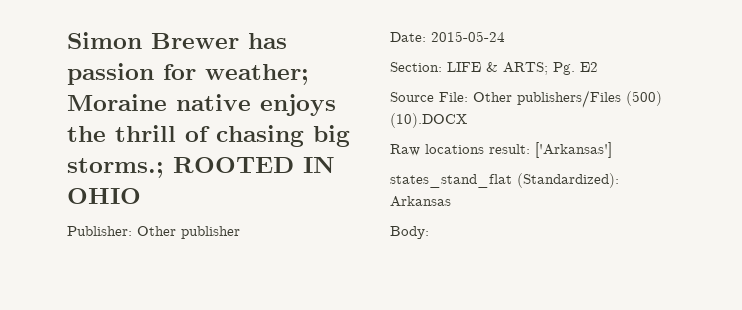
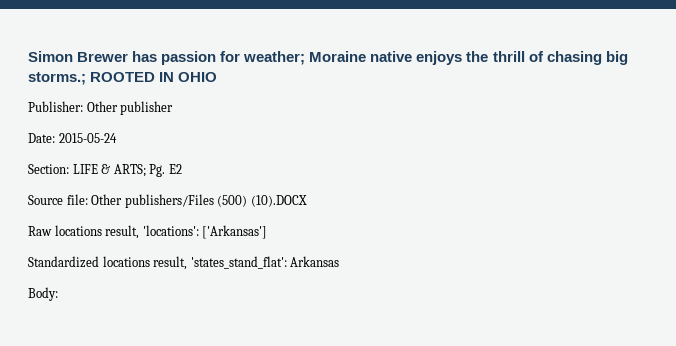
- Source File: Other publishers/Files (500) (10).DOCX
+ Source file: Other publishers/Files (500) (10).DOCX
- Raw locations result: ['Arkansas']
+ Raw locations result, 'locations': ['Arkansas']
- states_stand_flat (Standardized): Arkansas
+ Standardized locations result, 'states_stand_flat': Arkansas

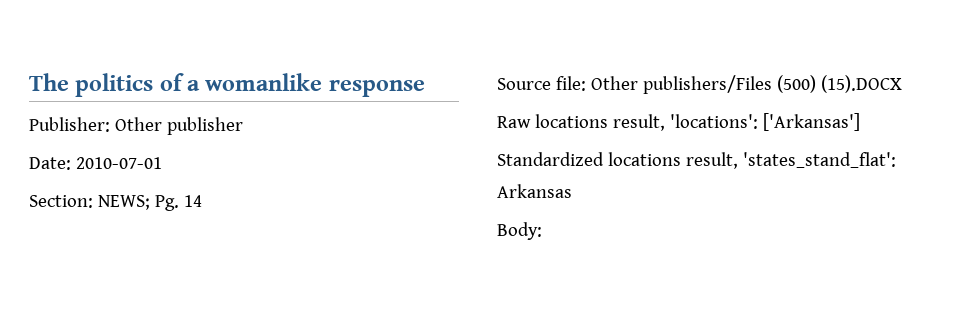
- Simon Brewer has passion for weather; Moraine native enjoys the thrill of chasing big storms.; ROOTED IN OHIO
+ The politics of a womanlike response
- Date: 2015-05-24
+ Date: 2010-07-01
- Section: LIFE & ARTS; Pg. E2
+ Section: NEWS; Pg. 14
- Source file: Other publishers/Files (500) (10).DOCX
+ Source file: Other publishers/Files (500) (15).DOCX

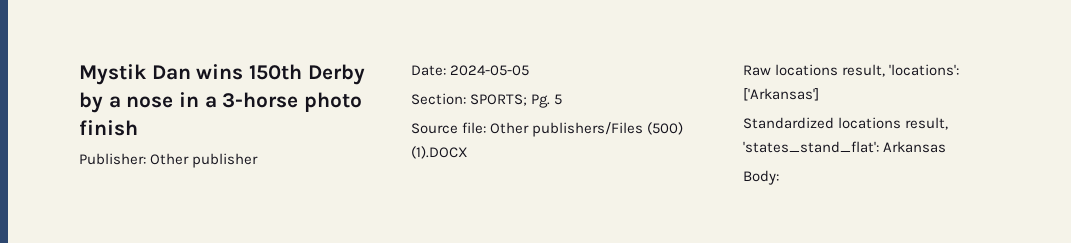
- The politics of a womanlike response
+ Mystik Dan wins 150th Derby by a nose in a 3-horse photo finish
- Date: 2010-07-01
+ Date: 2024-05-05
- Section: NEWS; Pg. 14
+ Section: SPORTS; Pg. 5
- Source file: Other publishers/Files (500) (15).DOCX
+ Source file: Other publishers/Files (500) (1).DOCX

